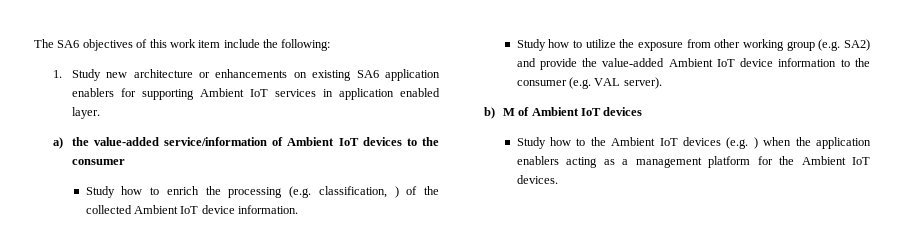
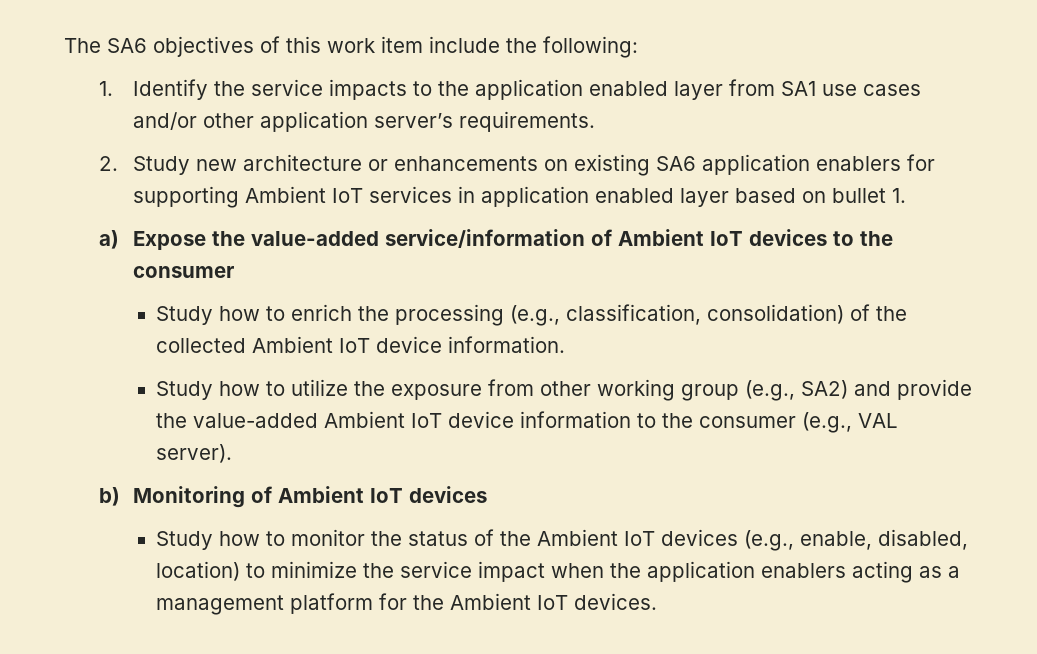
- 1. Study new architecture or enhancements on existing SA6 application enablers for supporting Ambient IoT services in application enabled layer.
+ 1. Identify the service impacts to the application enabled layer from SA1 use cases and/or other application server’s requirements.
+ 2. Study new architecture or enhancements on existing SA6 application enablers for supporting Ambient IoT services in application enabled layer based on bullet 1.
- a) the value-added service/information of Ambient IoT devices to the consumer
+ a) Expose the value-added service/information of Ambient IoT devices to the consumer
- Study how to enrich the processing (e.g. classification, ) of the collected Ambient IoT device information.
+ Study how to enrich the processing (e.g., classification, consolidation) of the collected Ambient IoT device information.
- Study how to utilize the exposure from other working group (e.g. SA2) and provide the value-added Ambient IoT device information to the consumer (e.g. VAL server).
+ Study how to utilize the exposure from other working group (e.g., SA2) and provide the value-added Ambient IoT device information to the consumer (e.g., VAL server).
- b) M of Ambient IoT devices
+ b) Monitoring of Ambient IoT devices
- Study how to the Ambient IoT devices (e.g. ) when the application enablers acting as a management platform for the Ambient IoT devices.
+ Study how to monitor the status of the Ambient IoT devices (e.g., enable, disabled, location) to minimize the service impact when the application enablers acting as a management platform for the Ambient IoT devices.

